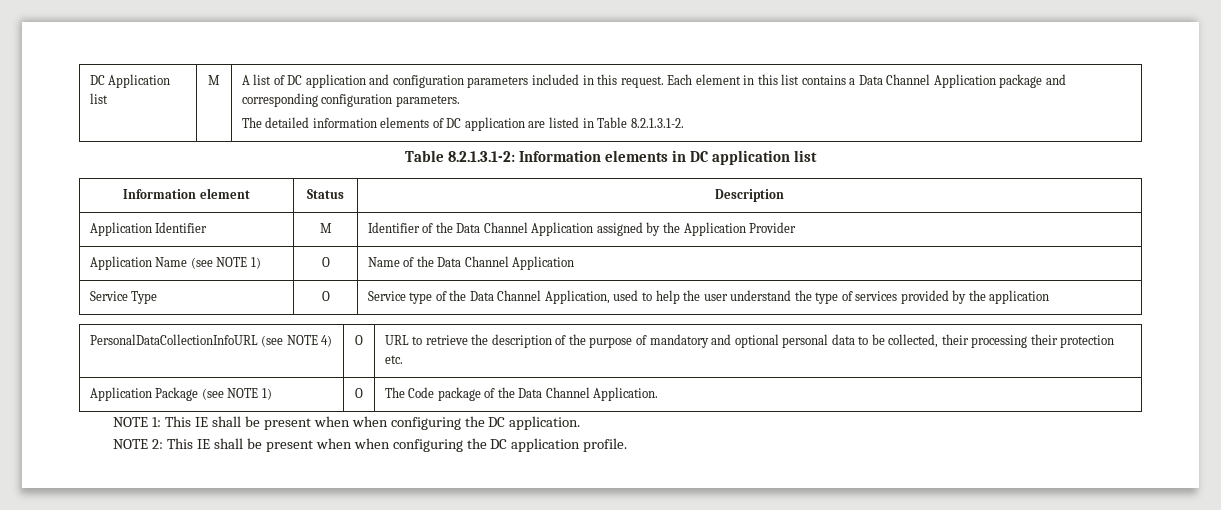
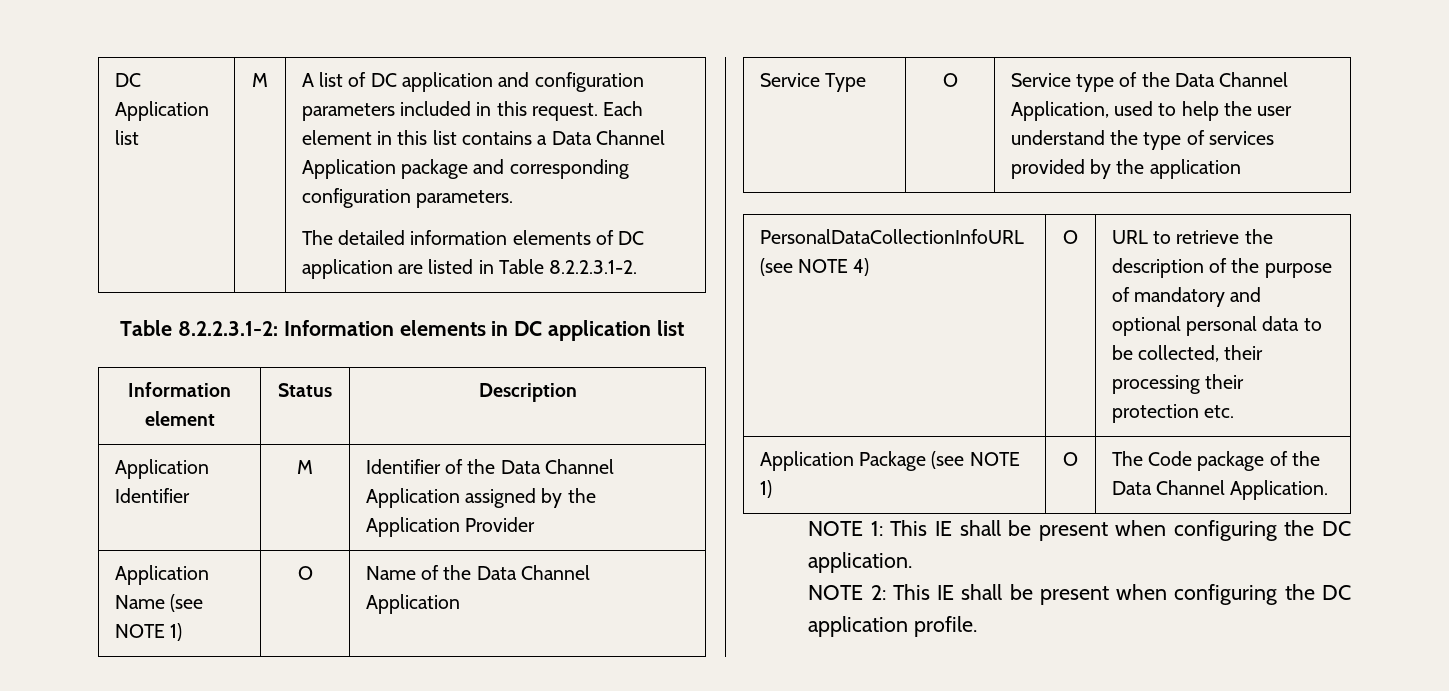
- The detailed information elements of DC application are listed in Table 8.2.1.3.1-2.
- Table 8.2.1.3.1-2: Information elements in DC application list
+ The detailed information elements of DC application are listed in Table 8.2.2.3.1-2.
+ Table 8.2.2.3.1-2: Information elements in DC application list
- NOTE 1: This IE shall be present when when configuring the DC application.
+ NOTE 1: This IE shall be present when configuring the DC application.
- NOTE 2: This IE shall be present when when configuring the DC application profile.
+ NOTE 2: This IE shall be present when configuring the DC application profile.

